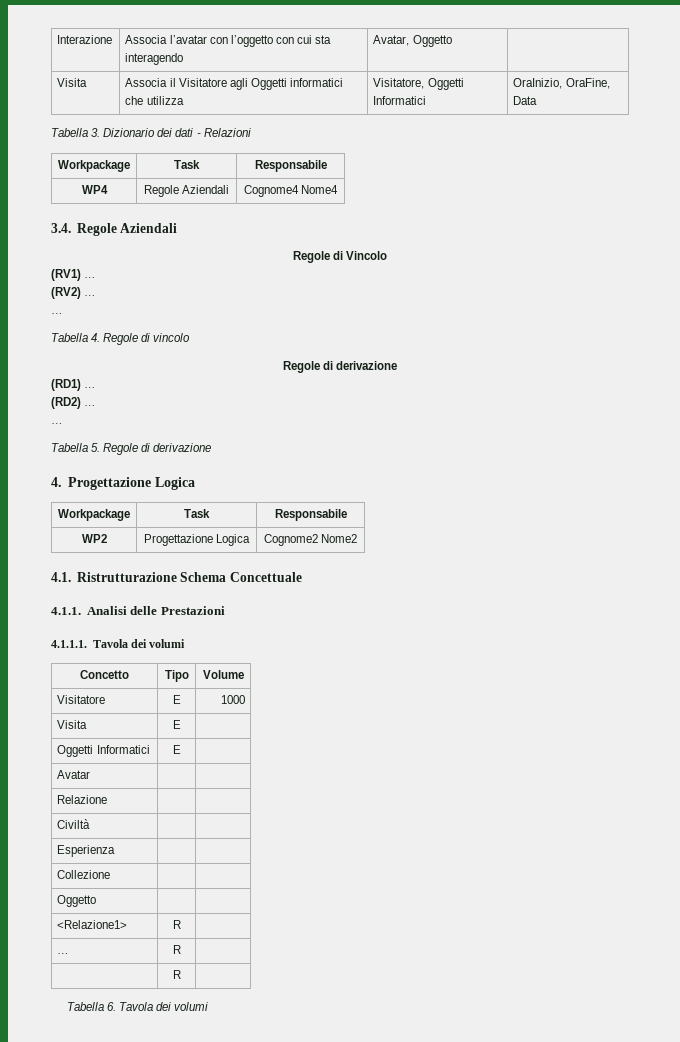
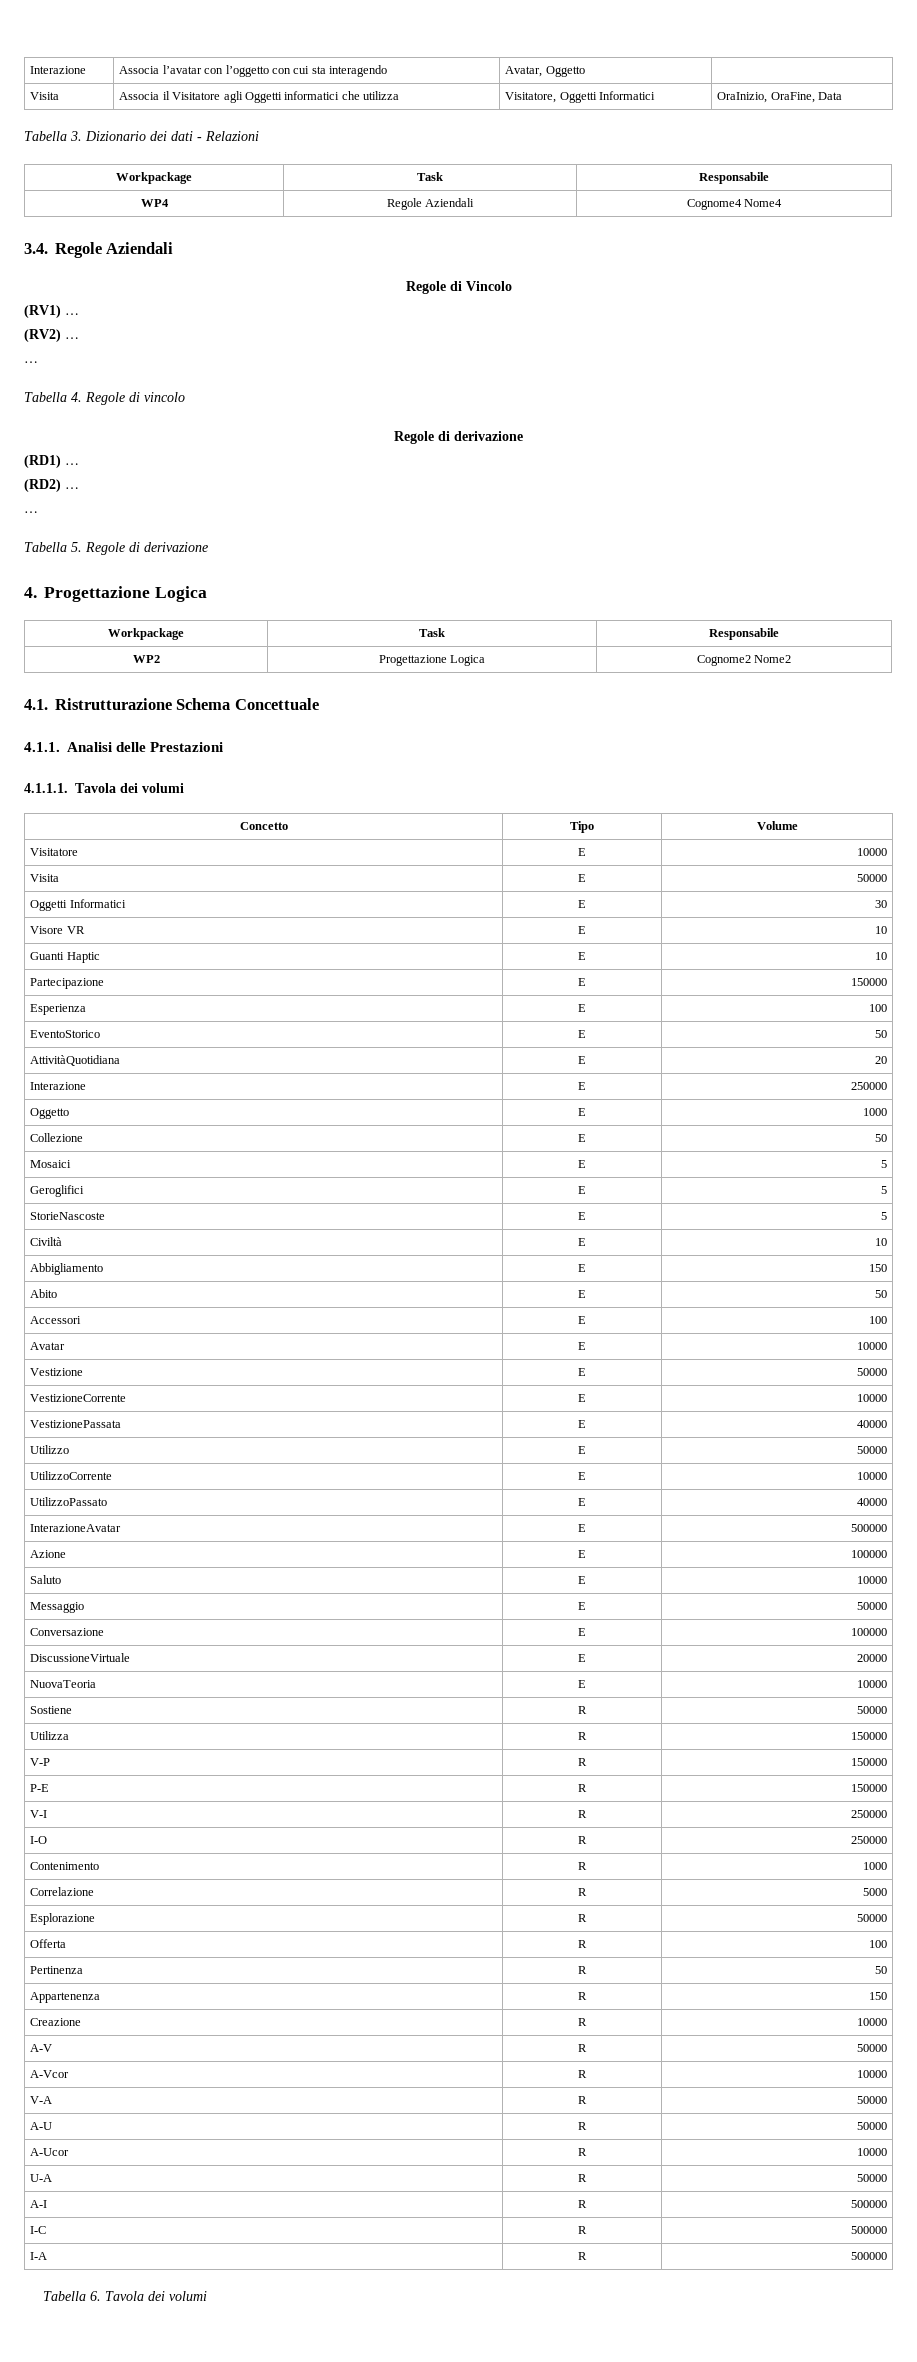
- Visitatore | E | 1000
+ Visitatore | E | 10000
- Visita | E |
+ Visita | E | 50000
- Oggetti Informatici | E |
- Avatar | |
- Relazione | |
- Civiltà | |
- Esperienza | |
- Collezione | |
- Oggetto | |
- <Relazione1> | R |
- … | R |
- | R |
+ Oggetti Informatici | E | 30
+ Visore VR | E | 10
+ Guanti Haptic | E | 10
+ Partecipazione | E | 150000
+ Esperienza | E | 100
+ EventoStorico | E | 50
+ AttivitàQuotidiana | E | 20
+ Interazione | E | 250000
+ Oggetto | E | 1000
+ Collezione | E | 50
+ Mosaici | E | 5
+ Geroglifici | E | 5
+ StorieNascoste | E | 5
+ Civiltà | E | 10
+ Abbigliamento | E | 150
+ Abito | E | 50
+ Accessori | E | 100
+ Avatar | E | 10000
+ Vestizione | E | 50000
+ VestizioneCorrente | E | 10000
+ VestizionePassata | E | 40000
+ Utilizzo | E | 50000
+ UtilizzoCorrente | E | 10000
+ UtilizzoPassato | E | 40000
+ InterazioneAvatar | E | 500000
+ Azione | E | 100000
+ Saluto | E | 10000
+ Messaggio | E | 50000
+ Conversazione | E | 100000
+ DiscussioneVirtuale | E | 20000
+ NuovaTeoria | E | 10000
+ Sostiene | R | 50000
+ Utilizza | R | 150000
+ V-P | R | 150000
+ P-E | R | 150000
+ V-I | R | 250000
+ I-O | R | 250000
+ Contenimento | R | 1000
+ Correlazione | R | 5000
+ Esplorazione | R | 50000
+ Offerta | R | 100
+ Pertinenza | R | 50
+ Appartenenza | R | 150
+ Creazione | R | 10000
+ A-V | R | 50000
+ A-Vcor | R | 10000
+ V-A | R | 50000
+ A-U | R | 50000
+ A-Ucor | R | 10000
+ U-A | R | 50000
+ A-I | R | 500000
+ I-C | R | 500000
+ I-A | R | 500000

